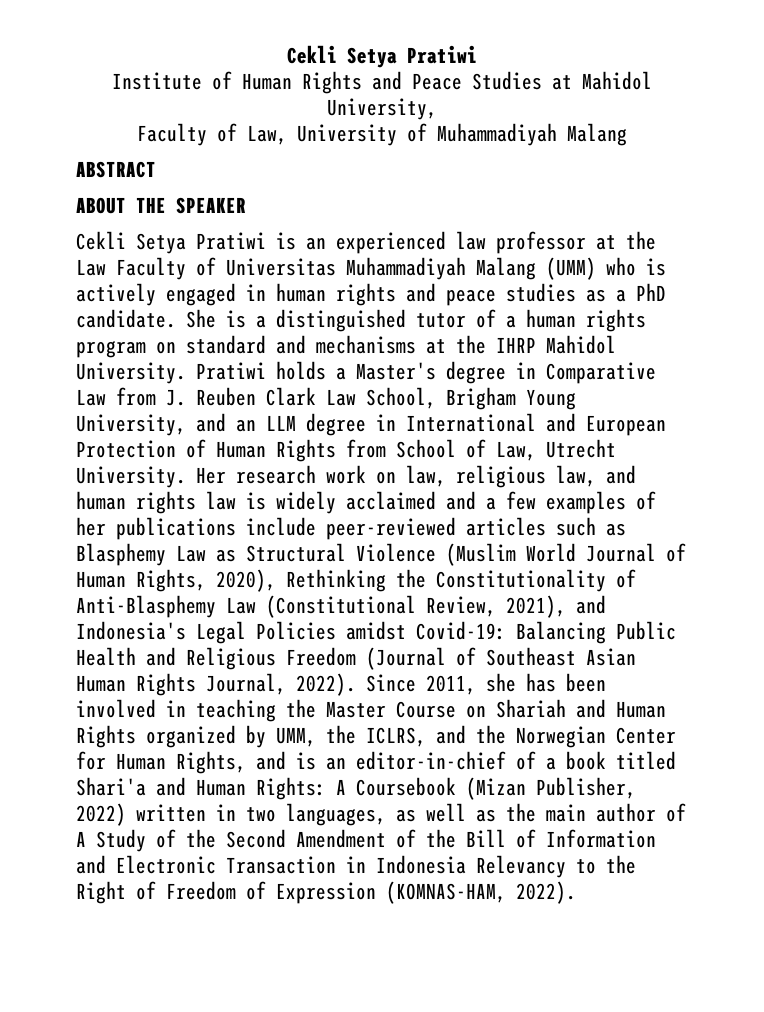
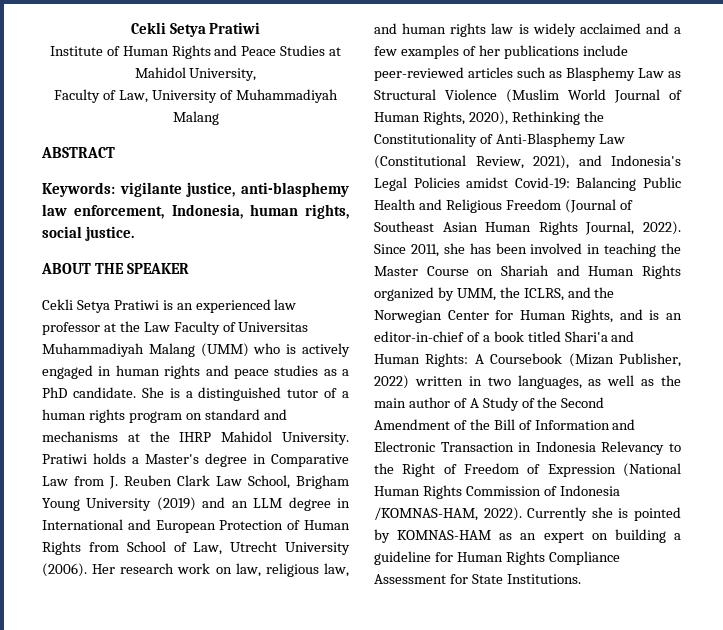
+ Keywords: vigilante justice, anti-blasphemy law enforcement, Indonesia, human rights, social justice.
- Pratiwi holds a Master's degree in Comparative Law from J. Reuben Clark Law School, Brigham Young University, and an LLM degree in International and European Protection of Human Rights from School of Law, Utrecht University.
+ Pratiwi holds a Master's degree in Comparative Law from J. Reuben Clark Law School, Brigham Young University (2019) and an LLM degree in International and European Protection of Human Rights from School of Law, Utrecht University (2006).
- A Coursebook (Mizan Publisher, 2022) written in two languages, as well as the main author of A Study of the Second Amendment of the Bill of Information and Electronic Transaction in Indonesia Relevancy to the Right of Freedom of Expression (KOMNAS-HAM, 2022).
+ A Coursebook (Mizan Publisher, 2022) written in two languages, as well as the main author of A Study of the Second Amendment of the Bill of Information and Electronic Transaction in Indonesia Relevancy to the Right of Freedom of Expression (National Human Rights Commission of Indonesia /KOMNAS-HAM, 2022). Currently she is pointed by KOMNAS-HAM as an expert on building a guideline for Human Rights Compliance Assessment for State Institutions.

